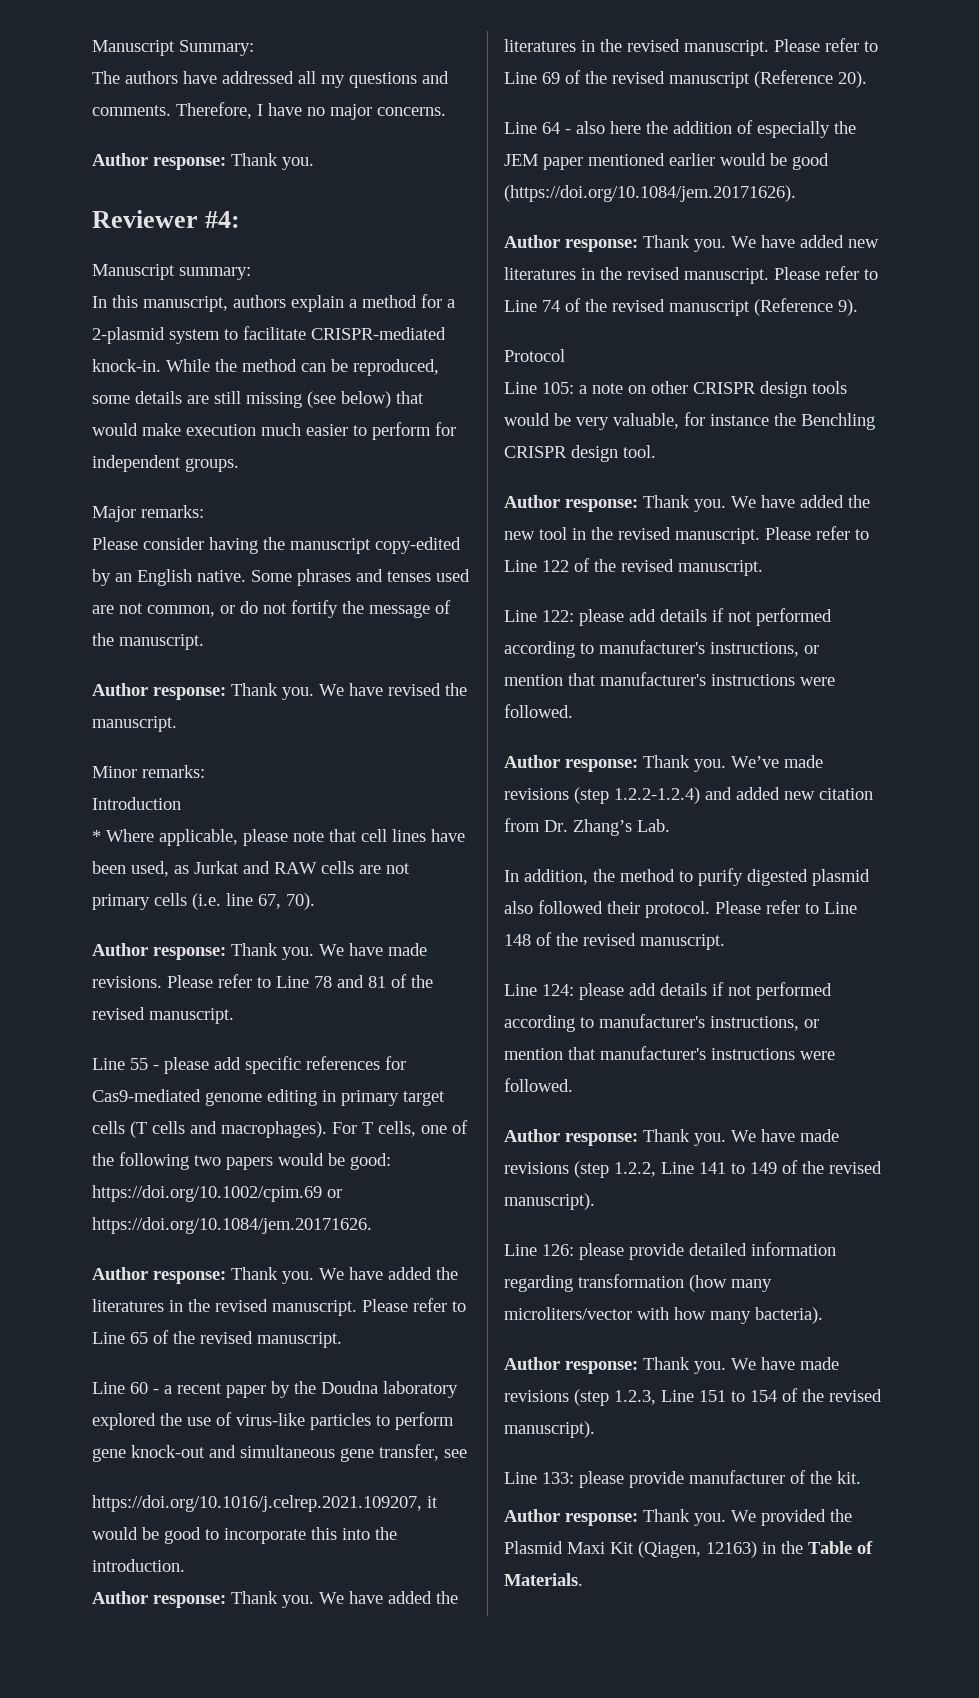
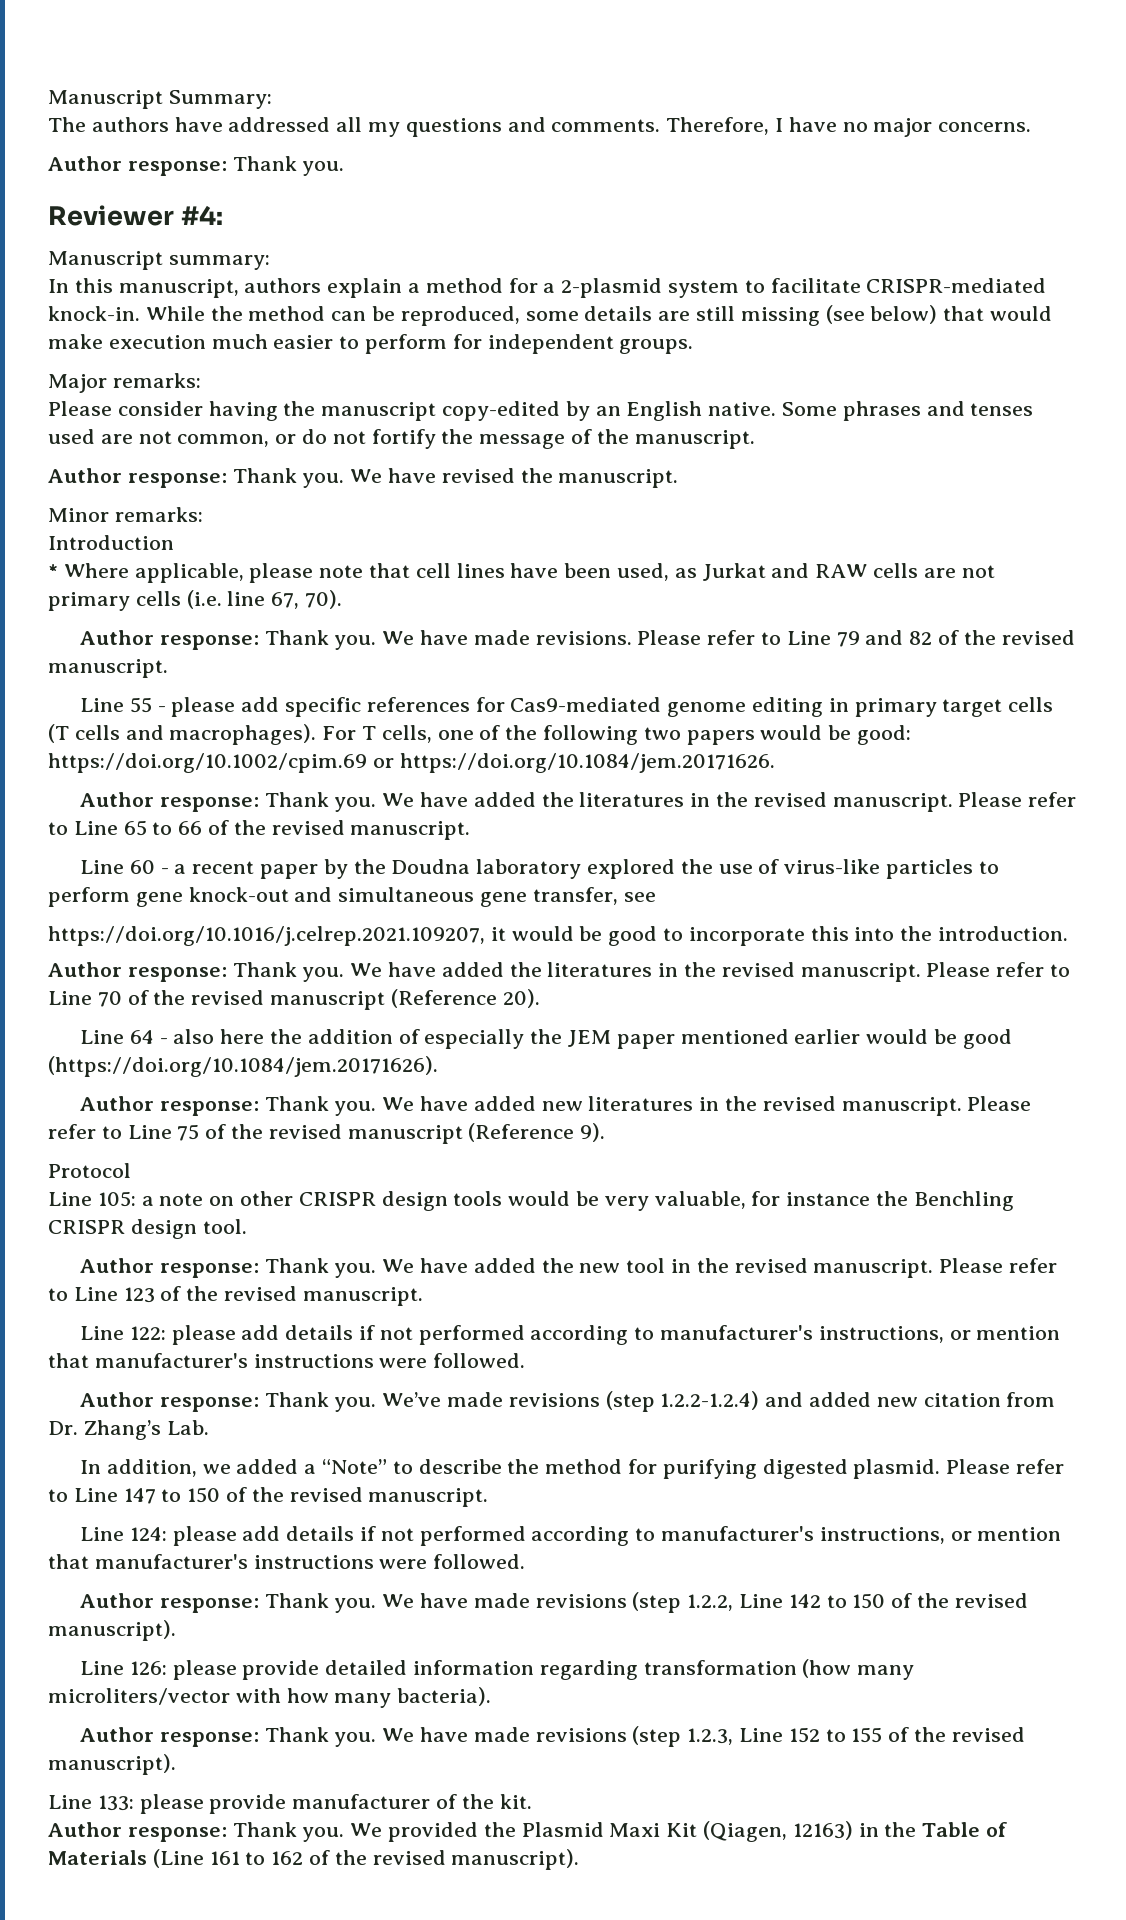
- Please refer to Line 78 and 81 of the revised manuscript.
+ Please refer to Line 79 and 82 of the revised manuscript.
- Please refer to Line 65 of the revised manuscript.
+ Please refer to Line 65 to 66 of the revised manuscript.
- Please refer to Line 69 of the revised manuscript (Reference 20).
+ Please refer to Line 70 of the revised manuscript (Reference 20).
- Please refer to Line 74 of the revised manuscript (Reference 9).
+ Please refer to Line 75 of the revised manuscript (Reference 9).
- Please refer to Line 122 of the revised manuscript.
+ Please refer to Line 123 of the revised manuscript.
- In addition, the method to purify digested plasmid also followed their protocol. Please refer to Line 148 of the revised manuscript.
+ In addition, we added a “Note” to describe the method for purifying digested plasmid. Please refer to Line 147 to 150 of the revised manuscript.
- We have made revisions (step 1.2.2, Line 141 to 149 of the revised manuscript).
+ We have made revisions (step 1.2.2, Line 142 to 150 of the revised manuscript).
- We have made revisions (step 1.2.3, Line 151 to 154 of the revised manuscript).
+ We have made revisions (step 1.2.3, Line 152 to 155 of the revised manuscript).
- We provided the Plasmid Maxi Kit (Qiagen, 12163) in the Table of Materials.
+ We provided the Plasmid Maxi Kit (Qiagen, 12163) in the Table of Materials (Line 161 to 162 of the revised manuscript).

